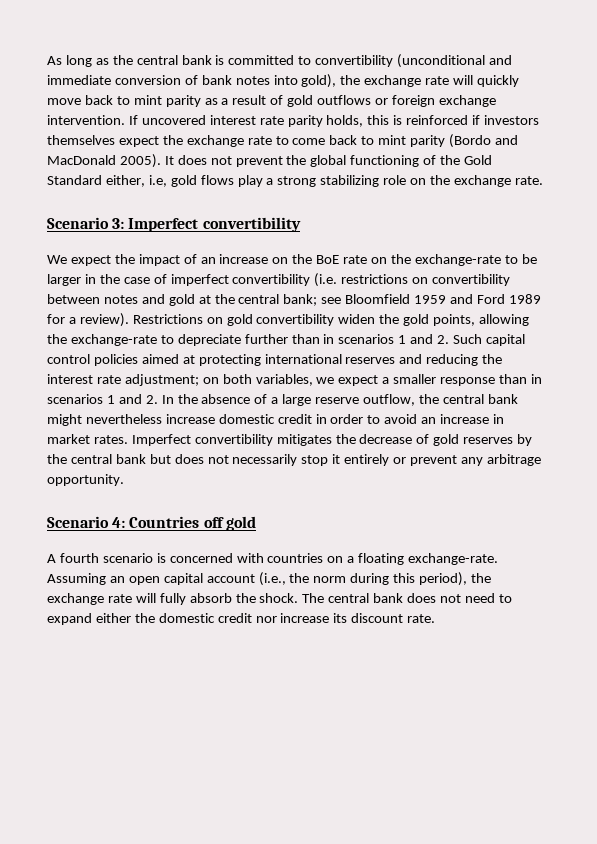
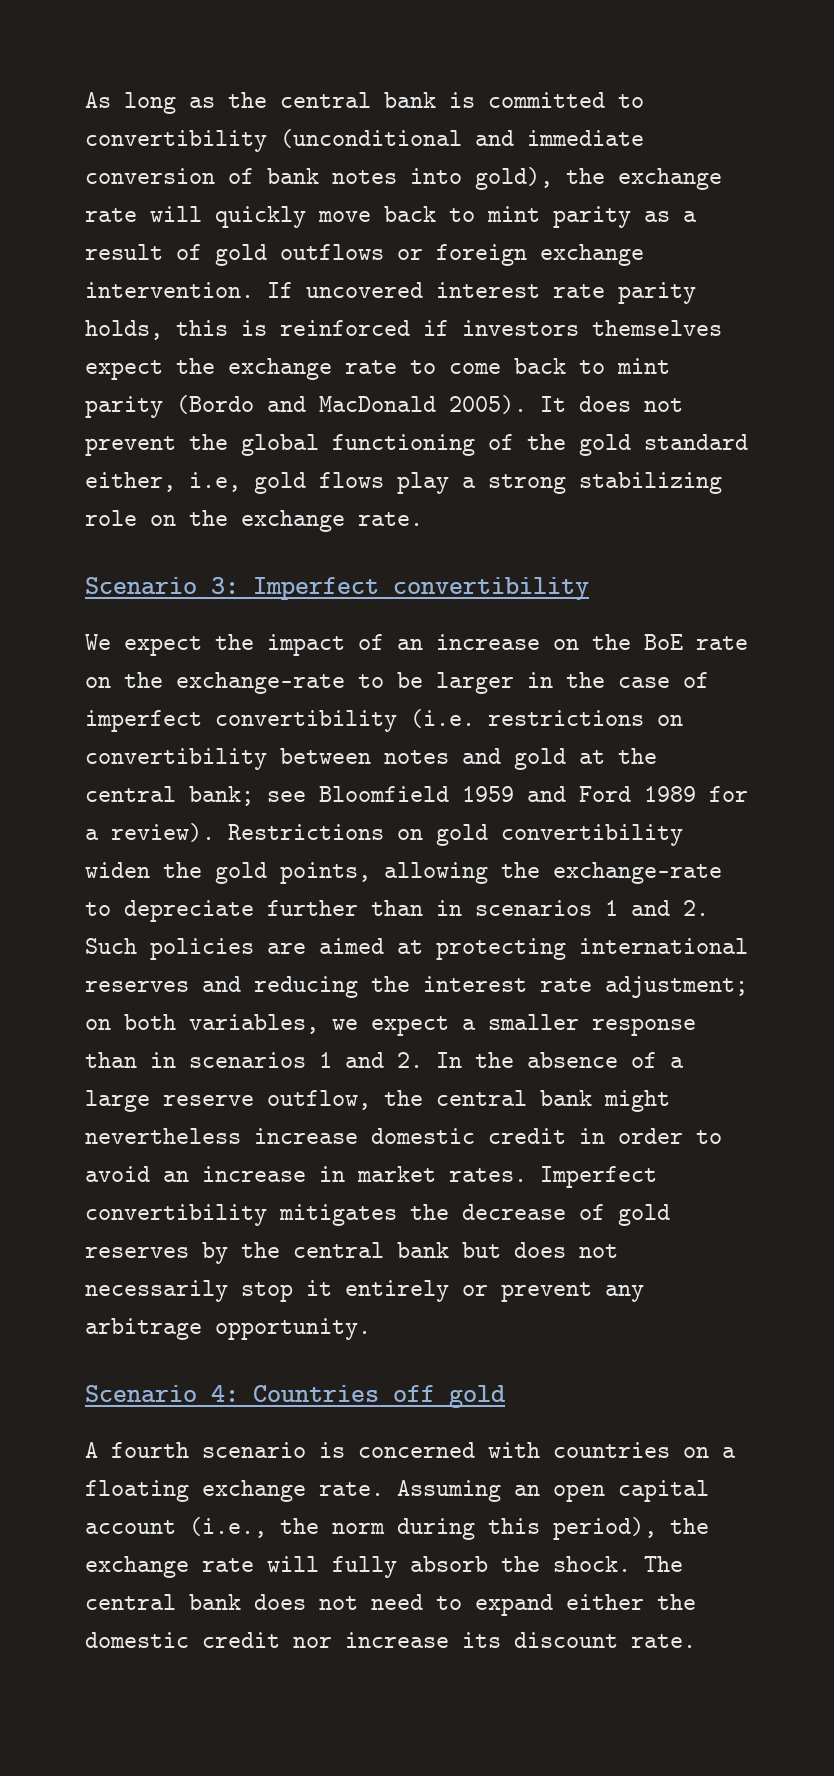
- It does not prevent the global functioning of the Gold Standard either, i.e, gold flows play a strong stabilizing role on the exchange rate.
+ It does not prevent the global functioning of the gold standard either, i.e, gold flows play a strong stabilizing role on the exchange rate.
- Restrictions on gold convertibility widen the gold points, allowing the exchange-rate to depreciate further than in scenarios 1 and 2. Such capital control policies aimed at protecting international reserves and reducing the interest rate adjustment;
+ Restrictions on gold convertibility widen the gold points, allowing the exchange-rate to depreciate further than in scenarios 1 and 2. Such policies are aimed at protecting international reserves and reducing the interest rate adjustment;
- A fourth scenario is concerned with countries on a floating exchange-rate.
+ A fourth scenario is concerned with countries on a floating exchange rate.

